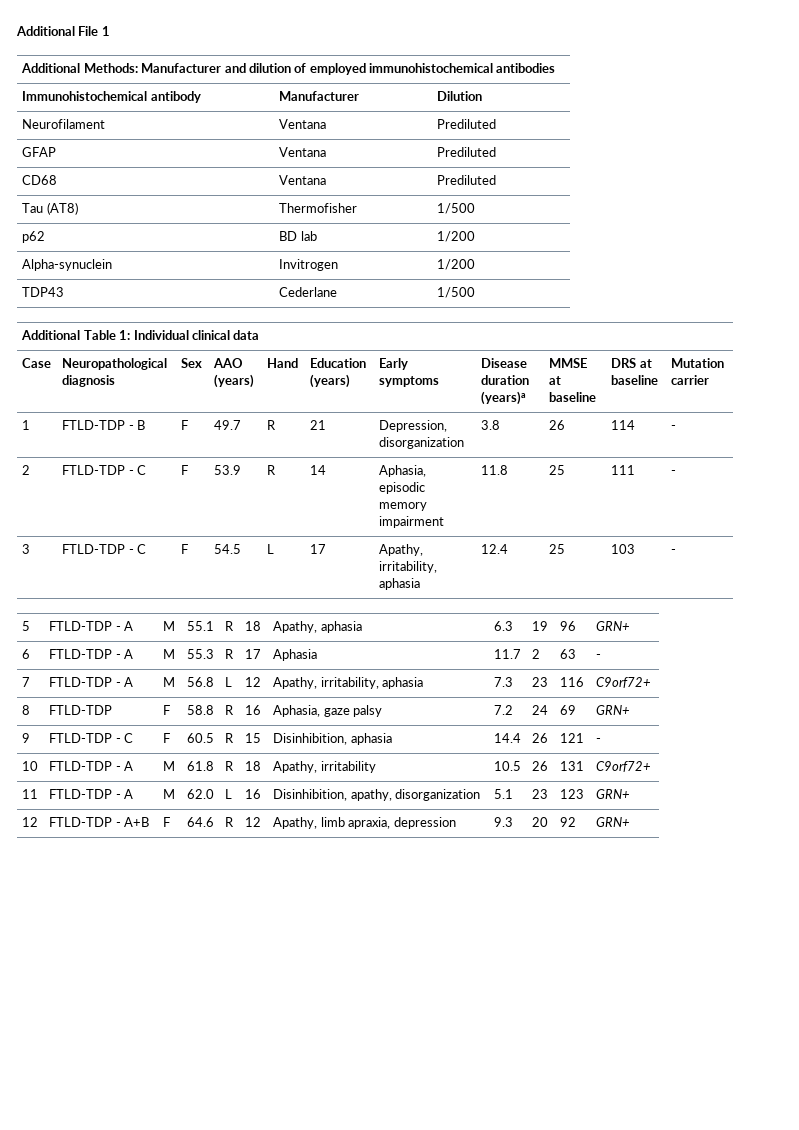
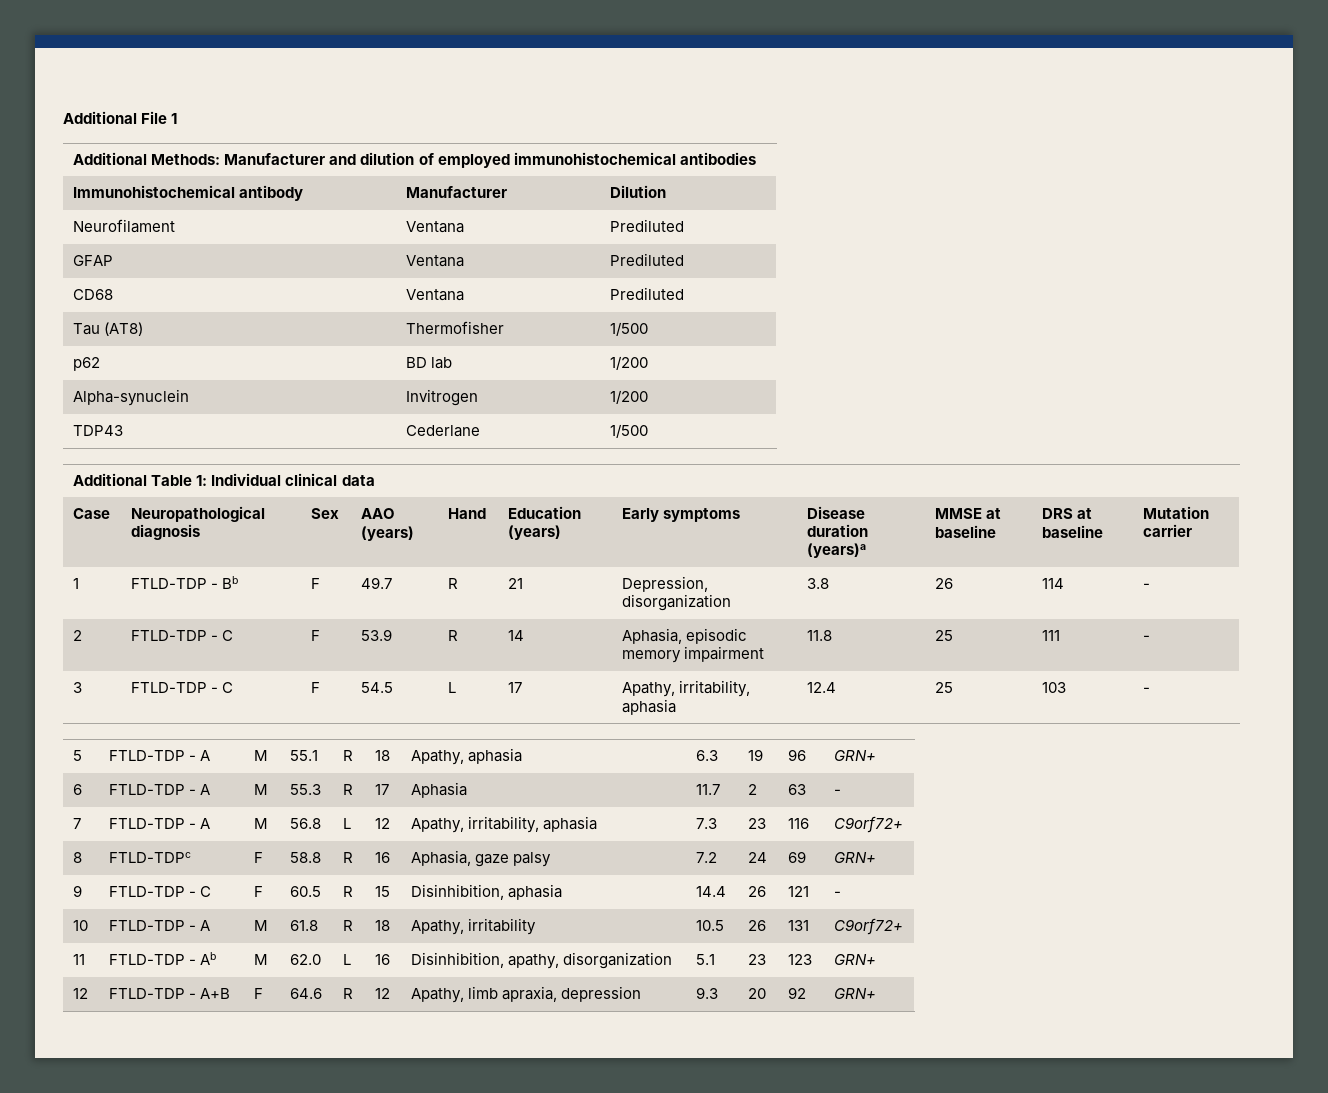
- 1 | FTLD-TDP - B | F | 49.7 | R | 21 | Depression, disorganization | 3.8 | 26 | 114 | -
+ 1 | FTLD-TDP - Bb | F | 49.7 | R | 21 | Depression, disorganization | 3.8 | 26 | 114 | -
- 8 | FTLD-TDP | F | 58.8 | R | 16 | Aphasia, gaze palsy | 7.2 | 24 | 69 | GRN+
+ 8 | FTLD-TDPc | F | 58.8 | R | 16 | Aphasia, gaze palsy | 7.2 | 24 | 69 | GRN+
- 11 | FTLD-TDP - A | M | 62.0 | L | 16 | Disinhibition, apathy, disorganization | 5.1 | 23 | 123 | GRN+
+ 11 | FTLD-TDP - Ab | M | 62.0 | L | 16 | Disinhibition, apathy, disorganization | 5.1 | 23 | 123 | GRN+

